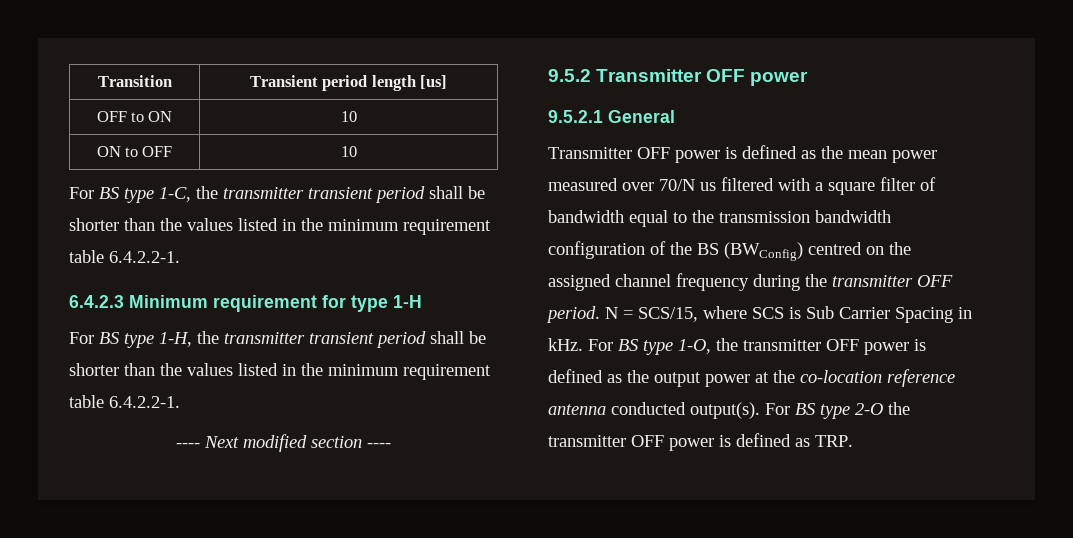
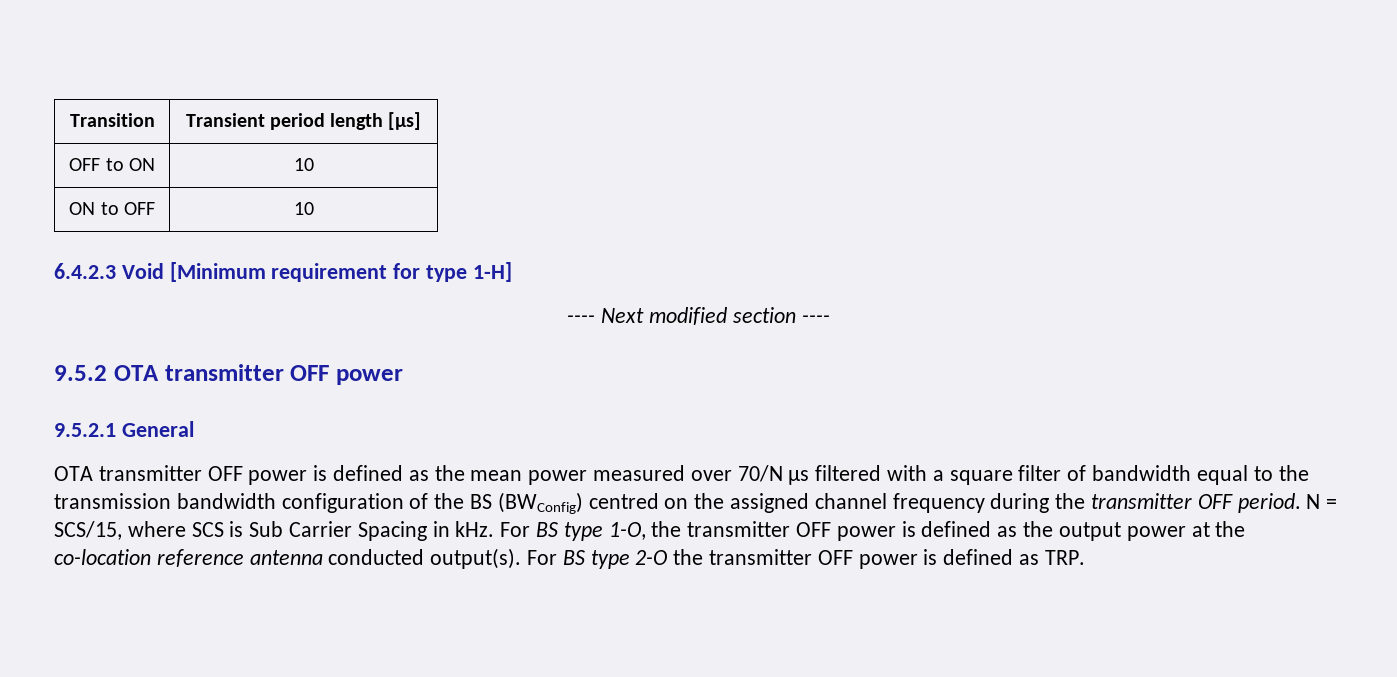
- Transition | Transient period length [us]
+ Transition | Transient period length [µs]
- For BS type 1-C, the transmitter transient period shall be shorter than the values listed in the minimum requirement table 6.4.2.2-1.
- 6.4.2.3 Minimum requirement for type 1-H
- For BS type 1-H, the transmitter transient period shall be shorter than the values listed in the minimum requirement table 6.4.2.2-1.
+ 6.4.2.3 Void [Minimum requirement for type 1-H]
- 9.5.2 Transmitter OFF power
+ 9.5.2 OTA transmitter OFF power
- Transmitter OFF power is defined as the mean power measured over 70/N us filtered with a square filter of bandwidth equal to the transmission bandwidth configuration of the BS (BWConfig) centred on the assigned channel frequency during the transmitter OFF period.
+ OTA transmitter OFF power is defined as the mean power measured over 70/N µs filtered with a square filter of bandwidth equal to the transmission bandwidth configuration of the BS (BWConfig) centred on the assigned channel frequency during the transmitter OFF period.

